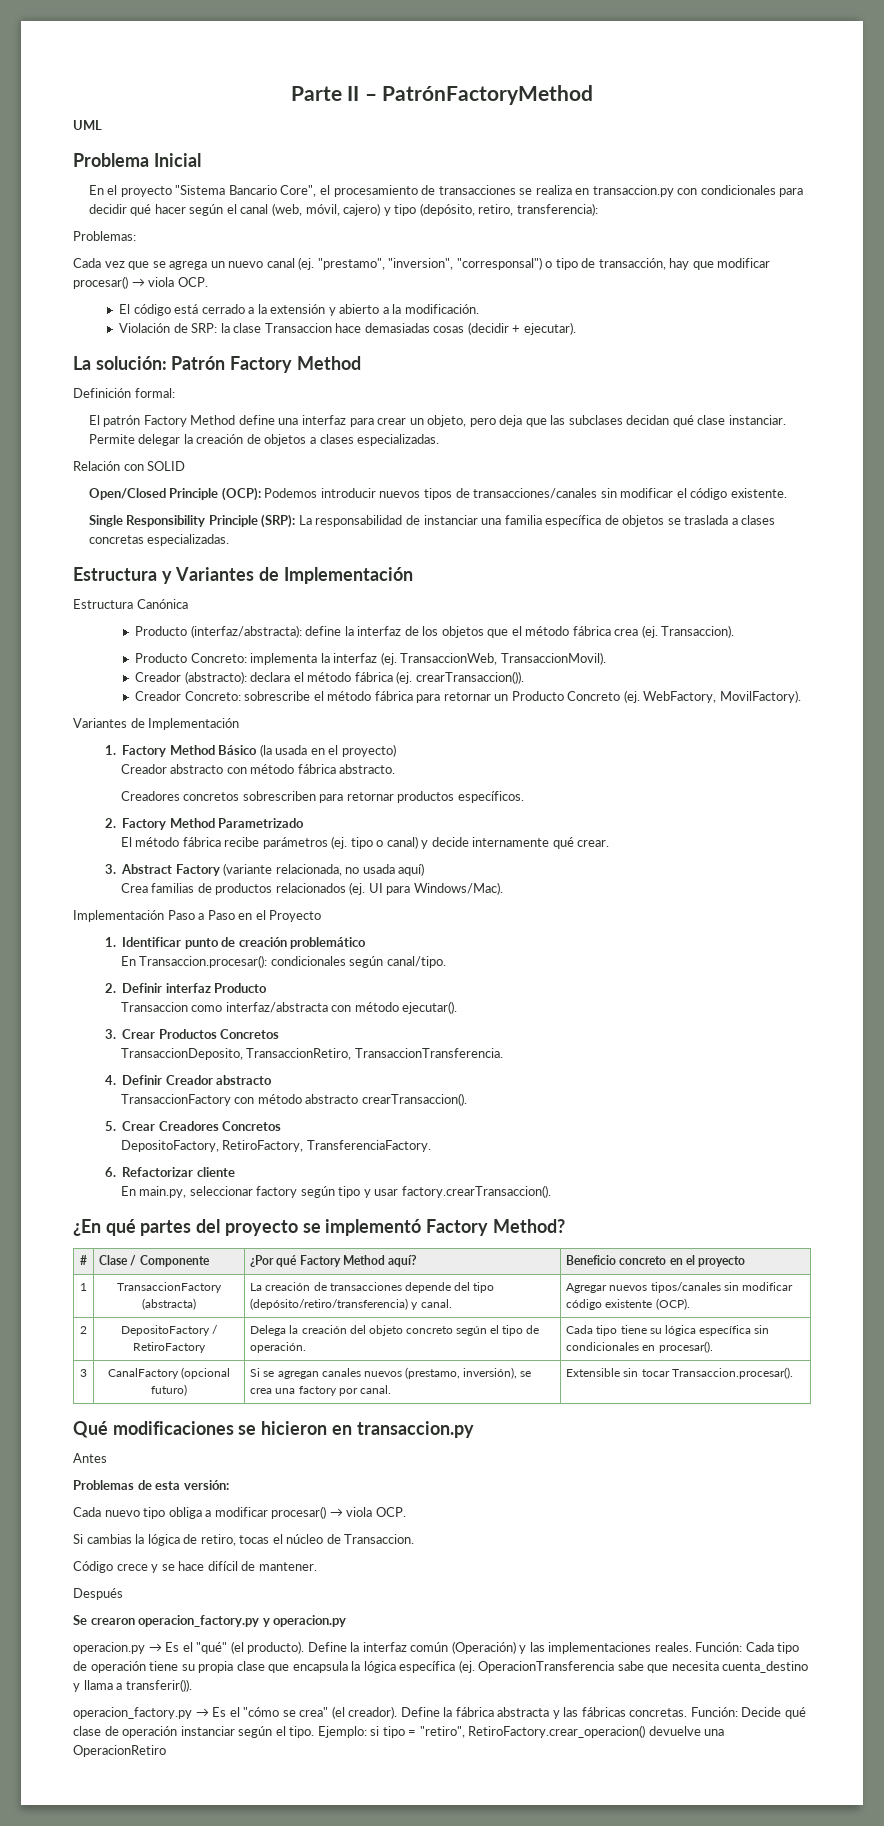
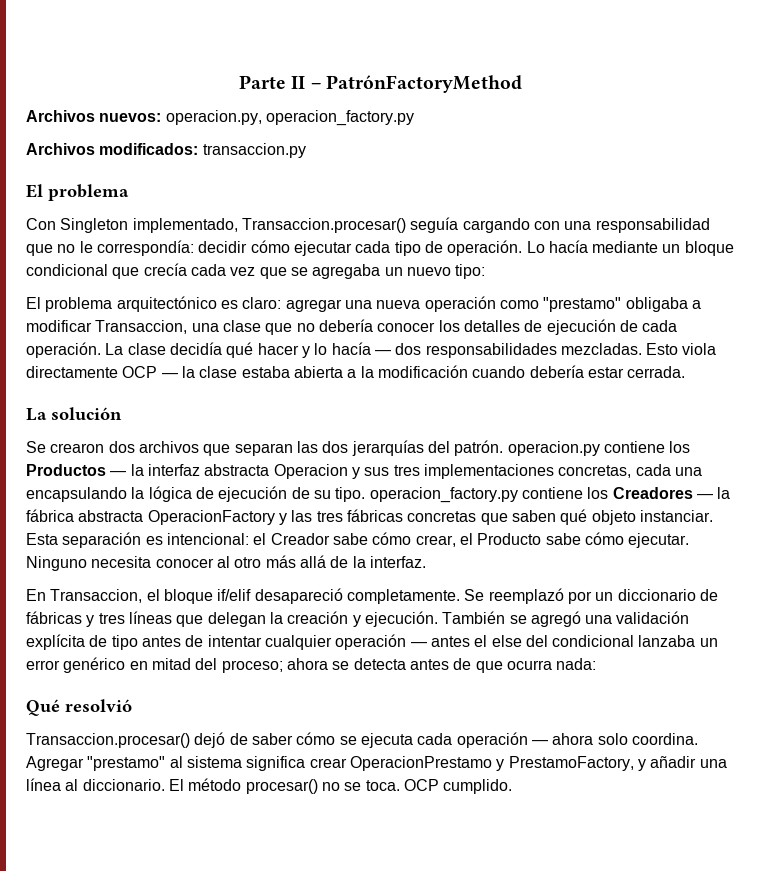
- UML
- Problema Inicial
- En el proyecto "Sistema Bancario Core", el procesamiento de transacciones se realiza en transaccion.py con condicionales para decidir qué hacer según el canal (web, móvil, cajero) y tipo (depósito, retiro, transferencia):
- Problemas:
- Cada vez que se agrega un nuevo canal (ej. "prestamo", "inversion", "corresponsal") o tipo de transacción, hay que modificar procesar() → viola OCP.
- El código está cerrado a la extensión y abierto a la modificación.
- Violación de SRP: la clase Transaccion hace demasiadas cosas (decidir + ejecutar).
- La solución: Patrón Factory Method
- Definición formal:
- El patrón Factory Method define una interfaz para crear un objeto, pero deja que las subclases decidan qué clase instanciar. Permite delegar la creación de objetos a clases especializadas.
- Relación con SOLID
- Open/Closed Principle (OCP): Podemos introducir nuevos tipos de transacciones/canales sin modificar el código existente.
- Single Responsibility Principle (SRP): La responsabilidad de instanciar una familia específica de objetos se traslada a clases concretas especializadas.
- Estructura y Variantes de Implementación
- Estructura Canónica
- Producto (interfaz/abstracta): define la interfaz de los objetos que el método fábrica crea (ej. Transaccion).
- Producto Concreto: implementa la interfaz (ej. TransaccionWeb, TransaccionMovil).
- Creador (abstracto): declara el método fábrica (ej. crearTransaccion()).
- Creador Concreto: sobrescribe el método fábrica para retornar un Producto Concreto (ej. WebFactory, MovilFactory).
- Variantes de Implementación
- 1. Factory Method Básico (la usada en el proyecto)
- Creador abstracto con método fábrica abstracto.
- Creadores concretos sobrescriben para retornar productos específicos.
- 2. Factory Method Parametrizado
- El método fábrica recibe parámetros (ej. tipo o canal) y decide internamente qué crear.
- 3. Abstract Factory (variante relacionada, no usada aquí)
- Crea familias de productos relacionados (ej. UI para Windows/Mac).
- Implementación Paso a Paso en el Proyecto
- 1. Identificar punto de creación problemático
- En Transaccion.procesar(): condicionales según canal/tipo.
- 2. Definir interfaz Producto
- Transaccion como interfaz/abstracta con método ejecutar().
- 3. Crear Productos Concretos
- TransaccionDeposito, TransaccionRetiro, TransaccionTransferencia.
- 4. Definir Creador abstracto
- TransaccionFactory con método abstracto crearTransaccion().
- 5. Crear Creadores Concretos
- DepositoFactory, RetiroFactory, TransferenciaFactory.
- 6. Refactorizar cliente
- En main.py, seleccionar factory según tipo y usar factory.crearTransaccion().
- ¿En qué partes del proyecto se implementó Factory Method?
- # | Clase / Componente | ¿Por qué Factory Method aquí? | Beneficio concreto en el proyecto
- 1 | TransaccionFactory (abstracta) | La creación de transacciones depende del tipo (depósito/retiro/transferencia) y canal. | Agregar nuevos tipos/canales sin modificar código existente (OCP).
- 2 | DepositoFactory / RetiroFactory | Delega la creación del objeto concreto según el tipo de operación. | Cada tipo tiene su lógica específica sin condicionales en procesar().
- 3 | CanalFactory (opcional futuro) | Si se agregan canales nuevos (prestamo, inversión), se crea una factory por canal. | Extensible sin tocar Transaccion.procesar().
- Qué modificaciones se hicieron en transaccion.py
- Antes
- Problemas de esta versión:
- Cada nuevo tipo obliga a modificar procesar() → viola OCP.
- Si cambias la lógica de retiro, tocas el núcleo de Transaccion.
- Código crece y se hace difícil de mantener.
- Después
- Se crearon operacion_factory.py y operacion.py
- operacion.py → Es el "qué" (el producto). Define la interfaz común (Operación) y las implementaciones reales. Función: Cada tipo de operación tiene su propia clase que encapsula la lógica específica (ej. OperacionTransferencia sabe que necesita cuenta_destino y llama a transferir()).
- operacion_factory.py → Es el "cómo se crea" (el creador). Define la fábrica abstracta y las fábricas concretas. Función: Decide qué clase de operación instanciar según el tipo. Ejemplo: si tipo = "retiro", RetiroFactory.crear_operacion() devuelve una OperacionRetiro
+ Archivos nuevos: operacion.py, operacion_factory.py
+ Archivos modificados: transaccion.py
+ El problema
+ Con Singleton implementado, Transaccion.procesar() seguía cargando con una responsabilidad que no le correspondía: decidir cómo ejecutar cada tipo de operación. Lo hacía mediante un bloque condicional que crecía cada vez que se agregaba un nuevo tipo:
+ El problema arquitectónico es claro: agregar una nueva operación como "prestamo" obligaba a modificar Transaccion, una clase que no debería conocer los detalles de ejecución de cada operación. La clase decidía qué hacer y lo hacía — dos responsabilidades mezcladas. Esto viola directamente OCP — la clase estaba abierta a la modificación cuando debería estar cerrada.
+ La solución
+ Se crearon dos archivos que separan las dos jerarquías del patrón. operacion.py contiene los Productos — la interfaz abstracta Operacion y sus tres implementaciones concretas, cada una encapsulando la lógica de ejecución de su tipo. operacion_factory.py contiene los Creadores — la fábrica abstracta OperacionFactory y las tres fábricas concretas que saben qué objeto instanciar. Esta separación es intencional: el Creador sabe cómo crear, el Producto sabe cómo ejecutar. Ninguno necesita conocer al otro más allá de la interfaz.
+ En Transaccion, el bloque if/elif desapareció completamente. Se reemplazó por un diccionario de fábricas y tres líneas que delegan la creación y ejecución. También se agregó una validación explícita de tipo antes de intentar cualquier operación — antes el else del condicional lanzaba un error genérico en mitad del proceso; ahora se detecta antes de que ocurra nada:
+ Qué resolvió
+ Transaccion.procesar() dejó de saber cómo se ejecuta cada operación — ahora solo coordina. Agregar "prestamo" al sistema significa crear OperacionPrestamo y PrestamoFactory, y añadir una línea al diccionario. El método procesar() no se toca. OCP cumplido.

